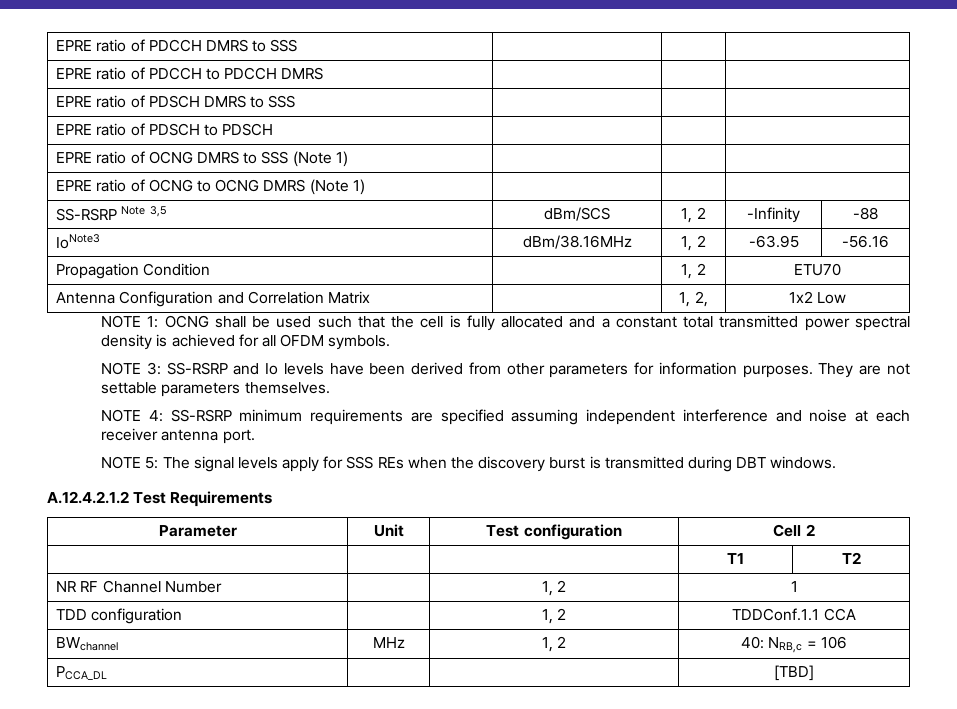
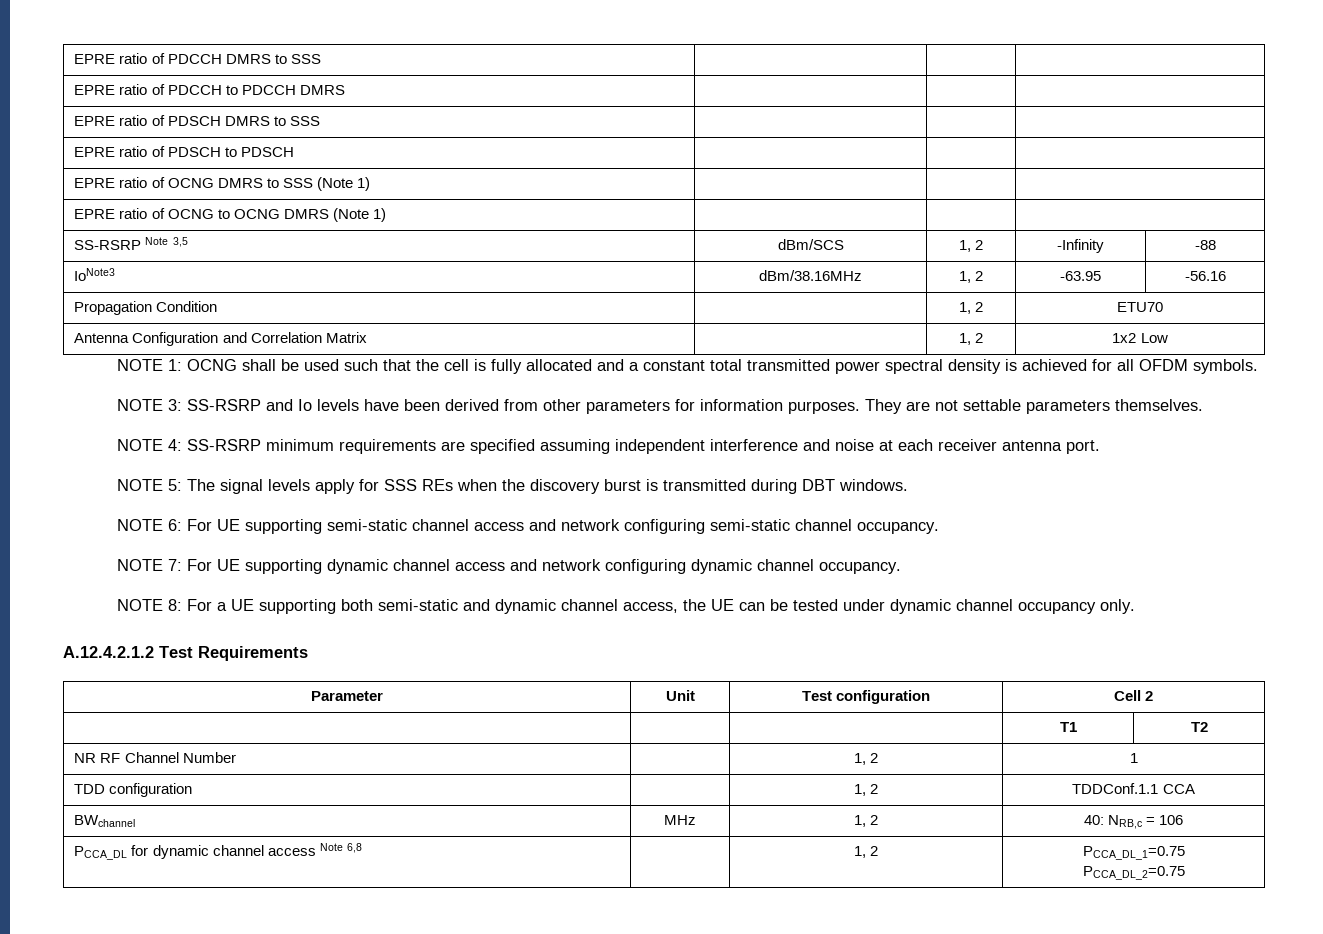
- Antenna Configuration and Correlation Matrix | | 1, 2, | 1x2 Low
+ Antenna Configuration and Correlation Matrix | | 1, 2 | 1x2 Low
+ NOTE 6: For UE supporting semi-static channel access and network configuring semi-static channel occupancy.
+ NOTE 7: For UE supporting dynamic channel access and network configuring dynamic channel occupancy.
+ NOTE 8: For a UE supporting both semi-static and dynamic channel access, the UE can be tested under dynamic channel occupancy only.
- PCCA_DL | | | [TBD]
+ PCCA_DL for dynamic channel access Note 6,8 | | 1, 2 | PCCA_DL_1=0.75
+ PCCA_DL_2=0.75

